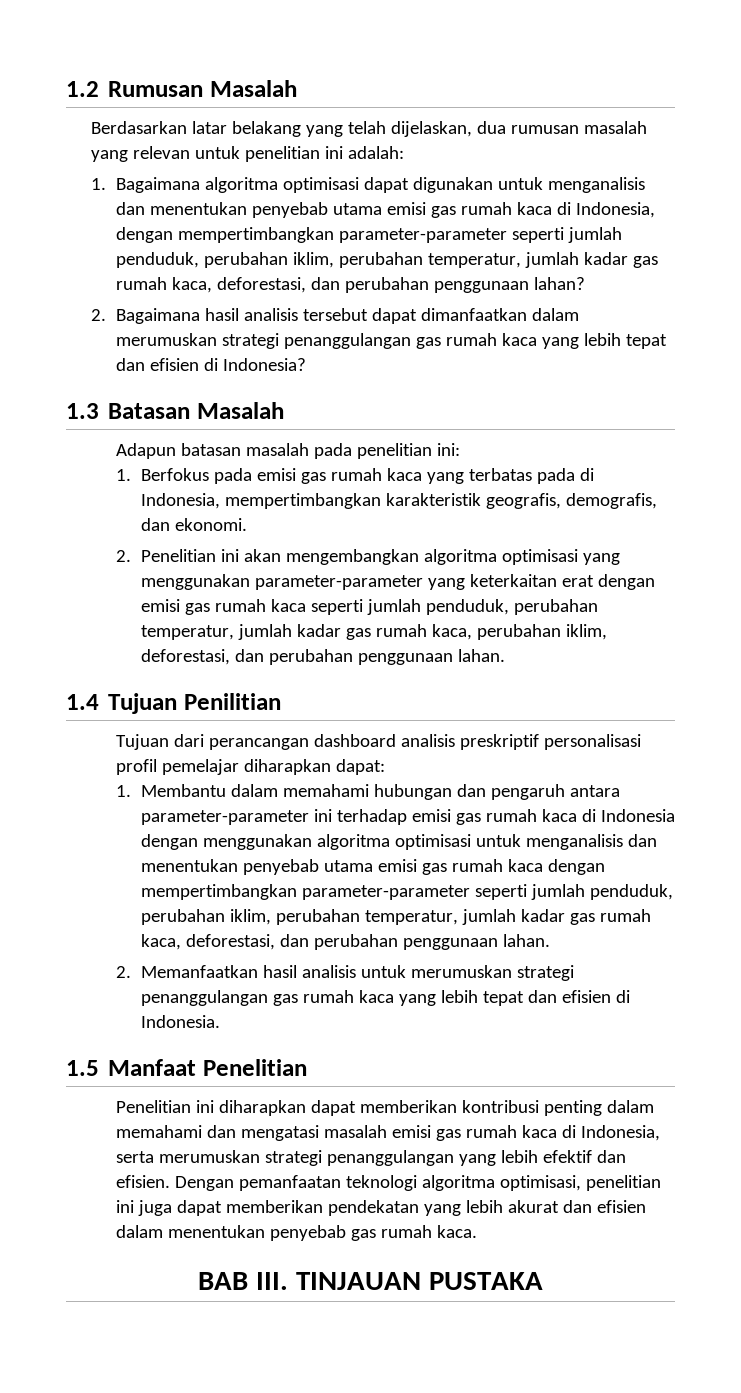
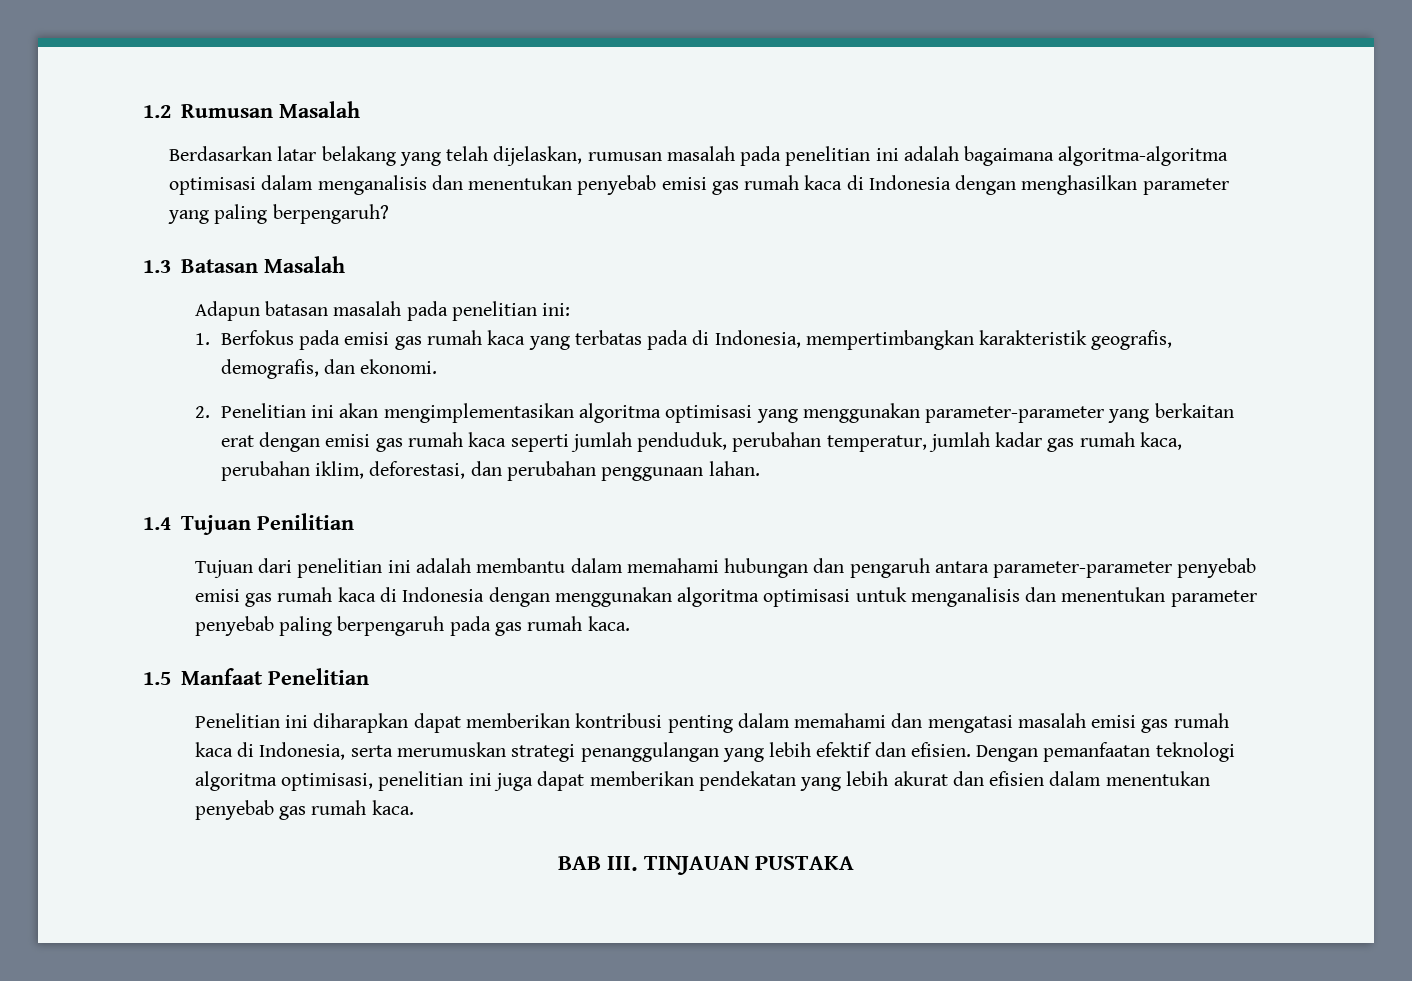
- Berdasarkan latar belakang yang telah dijelaskan, dua rumusan masalah yang relevan untuk penelitian ini adalah:
- 1. Bagaimana algoritma optimisasi dapat digunakan untuk menganalisis dan menentukan penyebab utama emisi gas rumah kaca di Indonesia, dengan mempertimbangkan parameter-parameter seperti jumlah penduduk, perubahan iklim, perubahan temperatur, jumlah kadar gas rumah kaca, deforestasi, dan perubahan penggunaan lahan?
- 2. Bagaimana hasil analisis tersebut dapat dimanfaatkan dalam merumuskan strategi penanggulangan gas rumah kaca yang lebih tepat dan efisien di Indonesia?
+ Berdasarkan latar belakang yang telah dijelaskan, rumusan masalah pada penelitian ini adalah bagaimana algoritma-algoritma optimisasi dalam menganalisis dan menentukan penyebab emisi gas rumah kaca di Indonesia dengan menghasilkan parameter yang paling berpengaruh?
- 2. Penelitian ini akan mengembangkan algoritma optimisasi yang menggunakan parameter-parameter yang keterkaitan erat dengan emisi gas rumah kaca seperti jumlah penduduk, perubahan temperatur, jumlah kadar gas rumah kaca, perubahan iklim, deforestasi, dan perubahan penggunaan lahan.
+ 2. Penelitian ini akan mengimplementasikan algoritma optimisasi yang menggunakan parameter-parameter yang berkaitan erat dengan emisi gas rumah kaca seperti jumlah penduduk, perubahan temperatur, jumlah kadar gas rumah kaca, perubahan iklim, deforestasi, dan perubahan penggunaan lahan.
- Tujuan dari perancangan dashboard analisis preskriptif personalisasi profil pemelajar diharapkan dapat:
- 1. Membantu dalam memahami hubungan dan pengaruh antara parameter-parameter ini terhadap emisi gas rumah kaca di Indonesia dengan menggunakan algoritma optimisasi untuk menganalisis dan menentukan penyebab utama emisi gas rumah kaca dengan mempertimbangkan parameter-parameter seperti jumlah penduduk, perubahan iklim, perubahan temperatur, jumlah kadar gas rumah kaca, deforestasi, dan perubahan penggunaan lahan.
- 2. Memanfaatkan hasil analisis untuk merumuskan strategi penanggulangan gas rumah kaca yang lebih tepat dan efisien di Indonesia.
+ Tujuan dari penelitian ini adalah membantu dalam memahami hubungan dan pengaruh antara parameter-parameter penyebab emisi gas rumah kaca di Indonesia dengan menggunakan algoritma optimisasi untuk menganalisis dan menentukan parameter penyebab paling berpengaruh pada gas rumah kaca.

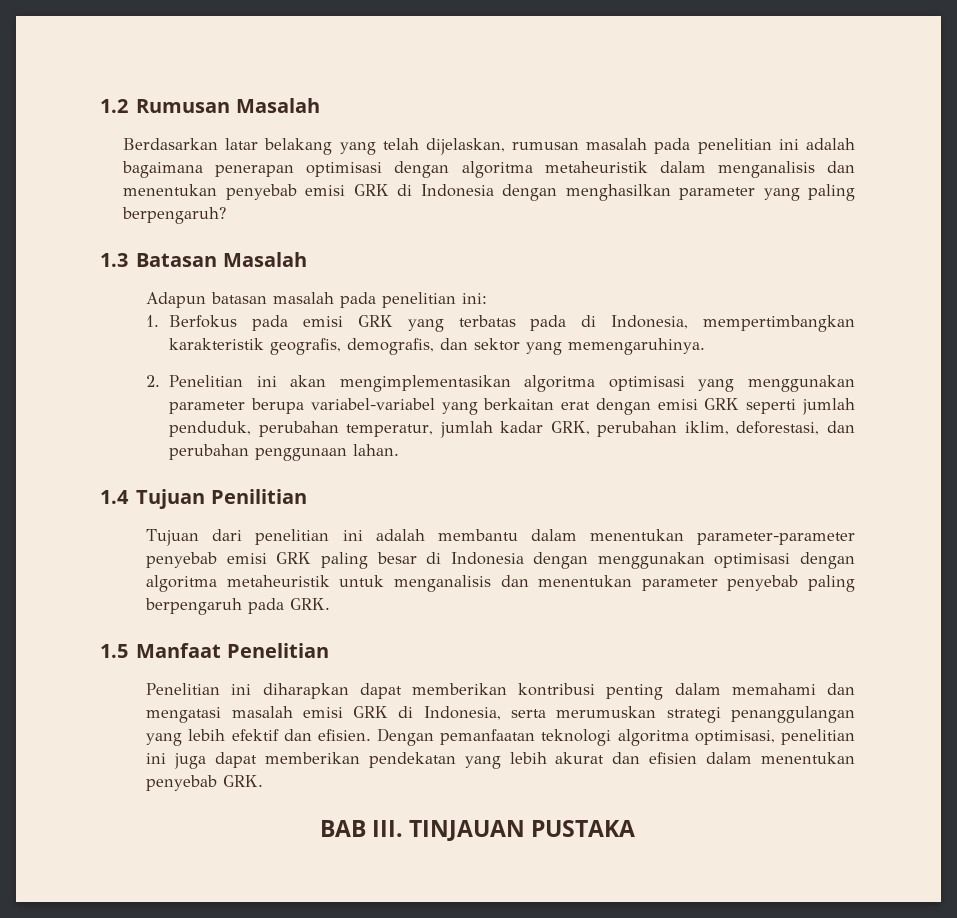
- Berdasarkan latar belakang yang telah dijelaskan, rumusan masalah pada penelitian ini adalah bagaimana algoritma-algoritma optimisasi dalam menganalisis dan menentukan penyebab emisi gas rumah kaca di Indonesia dengan menghasilkan parameter yang paling berpengaruh?
+ Berdasarkan latar belakang yang telah dijelaskan, rumusan masalah pada penelitian ini adalah bagaimana penerapan optimisasi dengan algoritma metaheuristik dalam menganalisis dan menentukan penyebab emisi GRK di Indonesia dengan menghasilkan parameter yang paling berpengaruh?
- 1. Berfokus pada emisi gas rumah kaca yang terbatas pada di Indonesia, mempertimbangkan karakteristik geografis, demografis, dan ekonomi.
+ 1. Berfokus pada emisi GRK yang terbatas pada di Indonesia, mempertimbangkan karakteristik geografis, demografis, dan sektor yang memengaruhinya.
- 2. Penelitian ini akan mengimplementasikan algoritma optimisasi yang menggunakan parameter-parameter yang berkaitan erat dengan emisi gas rumah kaca seperti jumlah penduduk, perubahan temperatur, jumlah kadar gas rumah kaca, perubahan iklim, deforestasi, dan perubahan penggunaan lahan.
+ 2. Penelitian ini akan mengimplementasikan algoritma optimisasi yang menggunakan parameter berupa variabel-variabel yang berkaitan erat dengan emisi GRK seperti jumlah penduduk, perubahan temperatur, jumlah kadar GRK, perubahan iklim, deforestasi, dan perubahan penggunaan lahan.
- Tujuan dari penelitian ini adalah membantu dalam memahami hubungan dan pengaruh antara parameter-parameter penyebab emisi gas rumah kaca di Indonesia dengan menggunakan algoritma optimisasi untuk menganalisis dan menentukan parameter penyebab paling berpengaruh pada gas rumah kaca.
+ Tujuan dari penelitian ini adalah membantu dalam menentukan parameter-parameter penyebab emisi GRK paling besar di Indonesia dengan menggunakan optimisasi dengan algoritma metaheuristik untuk menganalisis dan menentukan parameter penyebab paling berpengaruh pada GRK.
- Penelitian ini diharapkan dapat memberikan kontribusi penting dalam memahami dan mengatasi masalah emisi gas rumah kaca di Indonesia, serta merumuskan strategi penanggulangan yang lebih efektif dan efisien.
+ Penelitian ini diharapkan dapat memberikan kontribusi penting dalam memahami dan mengatasi masalah emisi GRK di Indonesia, serta merumuskan strategi penanggulangan yang lebih efektif dan efisien.
- Dengan pemanfaatan teknologi algoritma optimisasi, penelitian ini juga dapat memberikan pendekatan yang lebih akurat dan efisien dalam menentukan penyebab gas rumah kaca.
+ Dengan pemanfaatan teknologi algoritma optimisasi, penelitian ini juga dapat memberikan pendekatan yang lebih akurat dan efisien dalam menentukan penyebab GRK.

